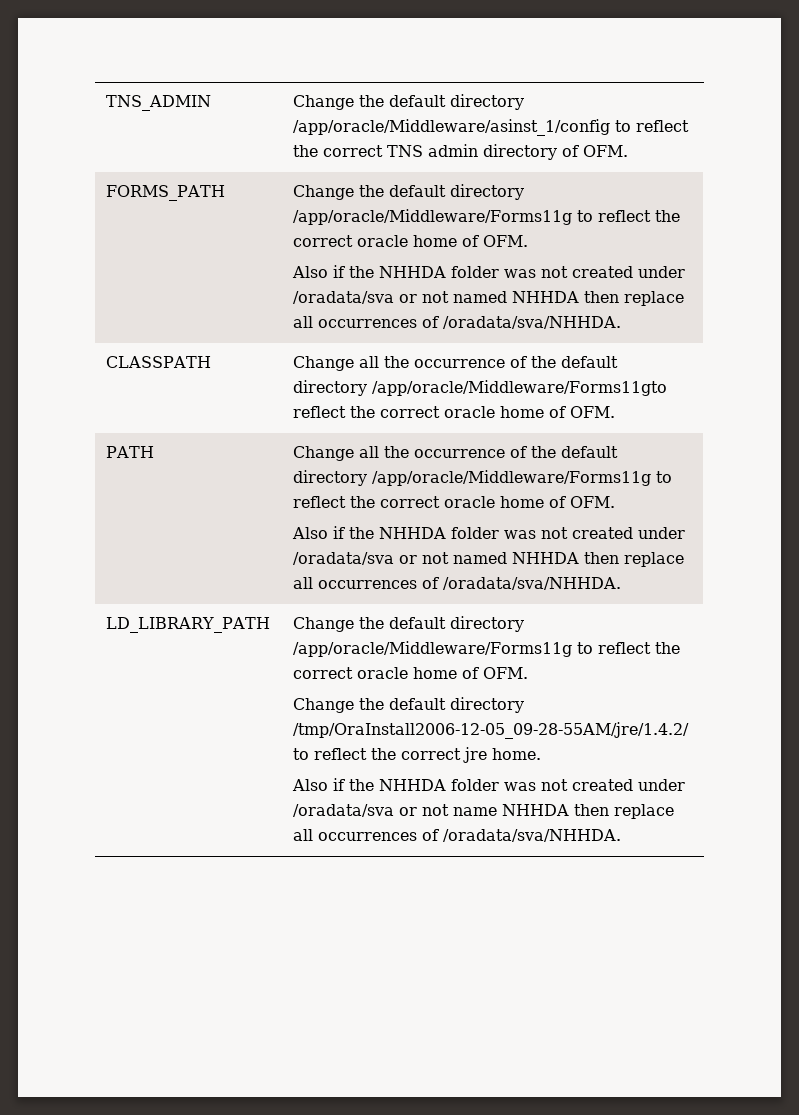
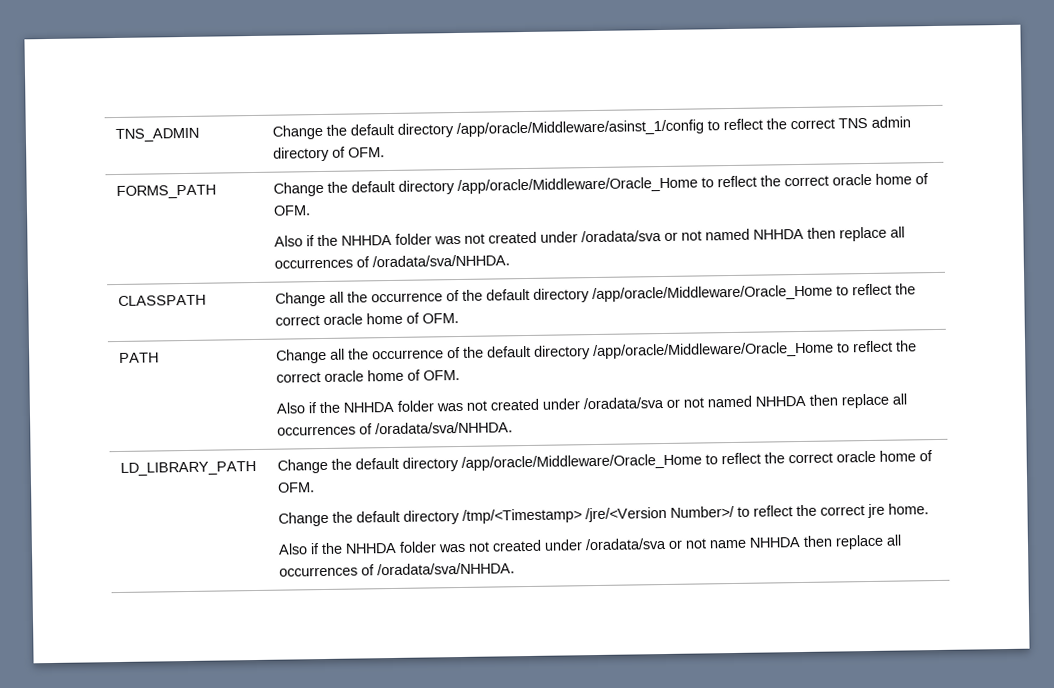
- FORMS_PATH | Change the default directory /app/oracle/Middleware/Forms11g to reflect the correct oracle home of OFM.
+ FORMS_PATH | Change the default directory /app/oracle/Middleware/Oracle_Home to reflect the correct oracle home of OFM.
- CLASSPATH | Change all the occurrence of the default directory /app/oracle/Middleware/Forms11gto reflect the correct oracle home of OFM.
+ CLASSPATH | Change all the occurrence of the default directory /app/oracle/Middleware/Oracle_Home to reflect the correct oracle home of OFM.
- PATH | Change all the occurrence of the default directory /app/oracle/Middleware/Forms11g to reflect the correct oracle home of OFM.
+ PATH | Change all the occurrence of the default directory /app/oracle/Middleware/Oracle_Home to reflect the correct oracle home of OFM.
- LD_LIBRARY_PATH | Change the default directory /app/oracle/Middleware/Forms11g to reflect the correct oracle home of OFM.
+ LD_LIBRARY_PATH | Change the default directory /app/oracle/Middleware/Oracle_Home to reflect the correct oracle home of OFM.
- Change the default directory /tmp/OraInstall2006-12-05_09-28-55AM/jre/1.4.2/ to reflect the correct jre home.
+ Change the default directory /tmp/<Timestamp> /jre/<Version Number>/ to reflect the correct jre home.

